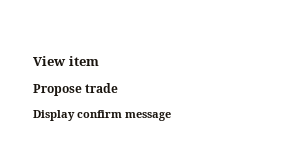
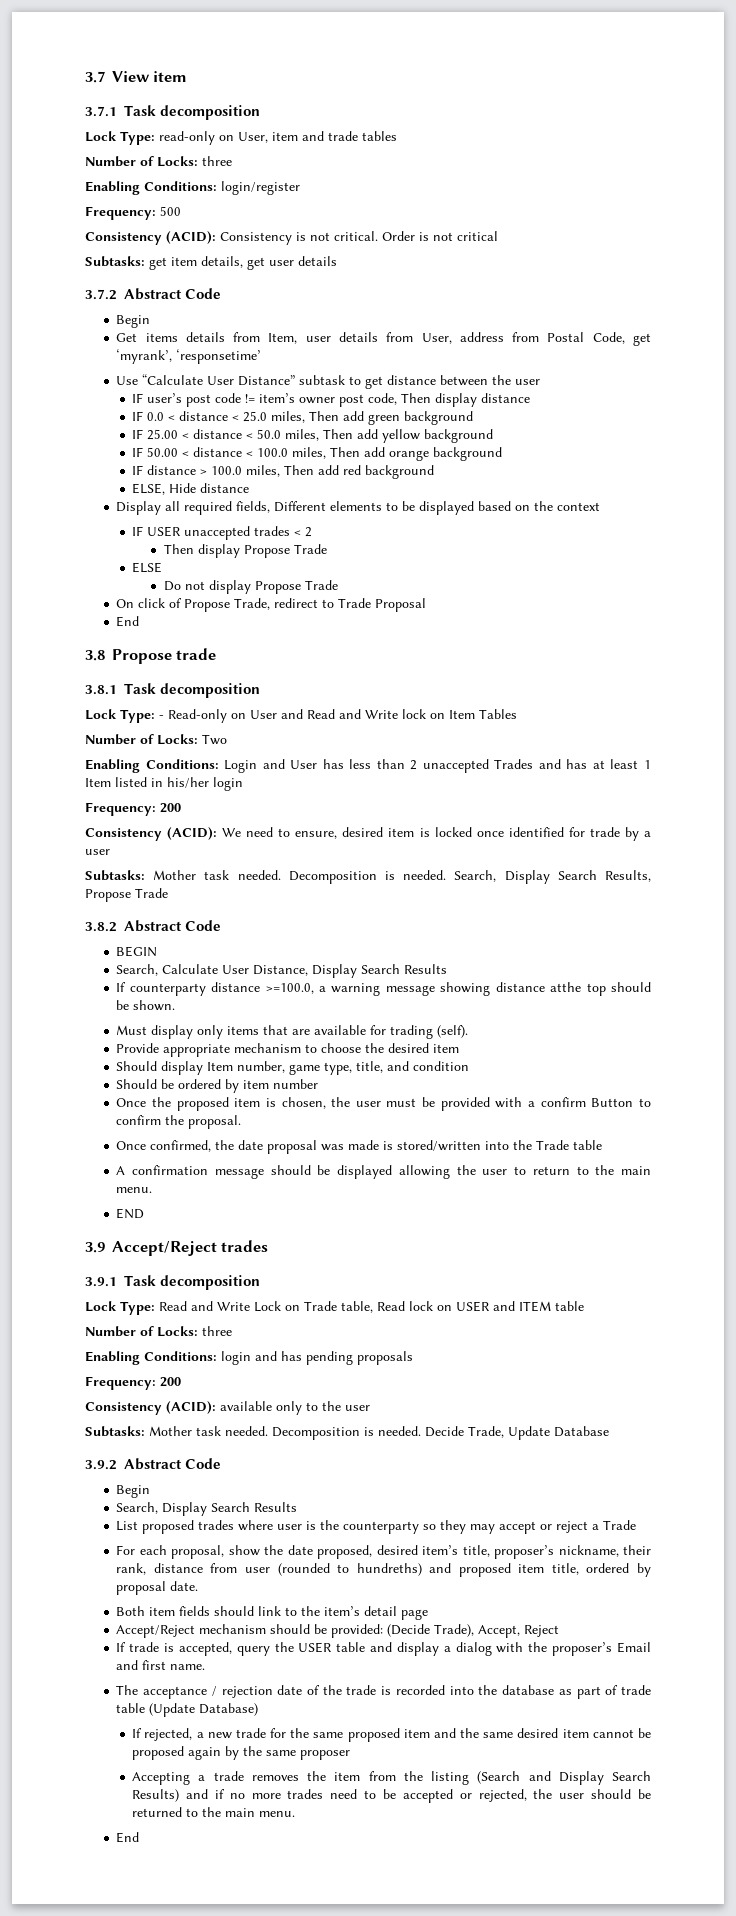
- View item
+ 3.7 View item
- Propose trade
- Display confirm message
+ 3.7.1 Task decomposition
+ Lock Type: read-only on User, item and trade tables
+ Number of Locks: three
+ Enabling Conditions: login/register
+ Frequency: 500
+ Consistency (ACID): Consistency is not critical. Order is not critical
+ Subtasks: get item details, get user details
+ 3.7.2 Abstract Code
+ Begin
+ Get items details from Item, user details from User, address from Postal Code, get ‘myrank’, ‘responsetime’
+ Use “Calculate User Distance” subtask to get distance between the user
+ IF user’s post code != item’s owner post code, Then display distance
+ IF 0.0 < distance < 25.0 miles, Then add green background
+ IF 25.00 < distance < 50.0 miles, Then add yellow background
+ IF 50.00 < distance < 100.0 miles, Then add orange background
+ IF distance > 100.0 miles, Then add red background
+ ELSE, Hide distance
+ Display all required fields, Different elements to be displayed based on the context
+ IF USER unaccepted trades < 2
+ Then display Propose Trade
+ ELSE
+ Do not display Propose Trade
+ On click of Propose Trade, redirect to Trade Proposal
+ End
+ 3.8 Propose trade
+ 3.8.1 Task decomposition
+ Lock Type: - Read-only on User and Read and Write lock on Item Tables
+ Number of Locks: Two
+ Enabling Conditions: Login and User has less than 2 unaccepted Trades and has at least 1 Item listed in his/her login
+ Frequency: 200
+ Consistency (ACID): We need to ensure, desired item is locked once identified for trade by a user
+ Subtasks: Mother task needed. Decomposition is needed. Search, Display Search Results, Propose Trade
+ 3.8.2 Abstract Code
+ BEGIN
+ Search, Calculate User Distance, Display Search Results
+ If counterparty distance >=100.0, a warning message showing distance atthe top should be shown.
+ Must display only items that are available for trading (self).
+ Provide appropriate mechanism to choose the desired item
+ Should display Item number, game type, title, and condition
+ Should be ordered by item number
+ Once the proposed item is chosen, the user must be provided with a confirm Button to confirm the proposal.
+ Once confirmed, the date proposal was made is stored/written into the Trade table
+ A confirmation message should be displayed allowing the user to return to the main menu.
+ END
+ 3.9 Accept/Reject trades
+ 3.9.1 Task decomposition
+ Lock Type: Read and Write Lock on Trade table, Read lock on USER and ITEM table
+ Number of Locks: three
+ Enabling Conditions: login and has pending proposals
+ Frequency: 200
+ Consistency (ACID): available only to the user
+ Subtasks: Mother task needed. Decomposition is needed. Decide Trade, Update Database
+ 3.9.2 Abstract Code
+ Begin
+ Search, Display Search Results
+ List proposed trades where user is the counterparty so they may accept or reject a Trade
+ For each proposal, show the date proposed, desired item’s title, proposer’s nickname, their rank, distance from user (rounded to hundreths) and proposed item title, ordered by proposal date.
+ Both item fields should link to the item’s detail page
+ Accept/Reject mechanism should be provided: (Decide Trade), Accept, Reject
+ If trade is accepted, query the USER table and display a dialog with the proposer’s Email and first name.
+ The acceptance / rejection date of the trade is recorded into the database as part of trade table (Update Database)
+ If rejected, a new trade for the same proposed item and the same desired item cannot be proposed again by the same proposer
+ Accepting a trade removes the item from the listing (Search and Display Search Results) and if no more trades need to be accepted or rejected, the user should be returned to the main menu.
+ End

